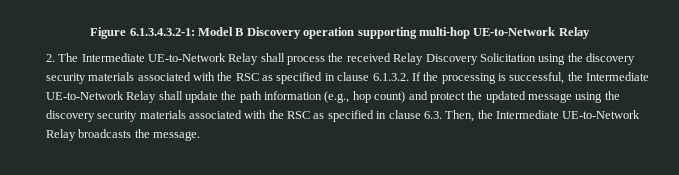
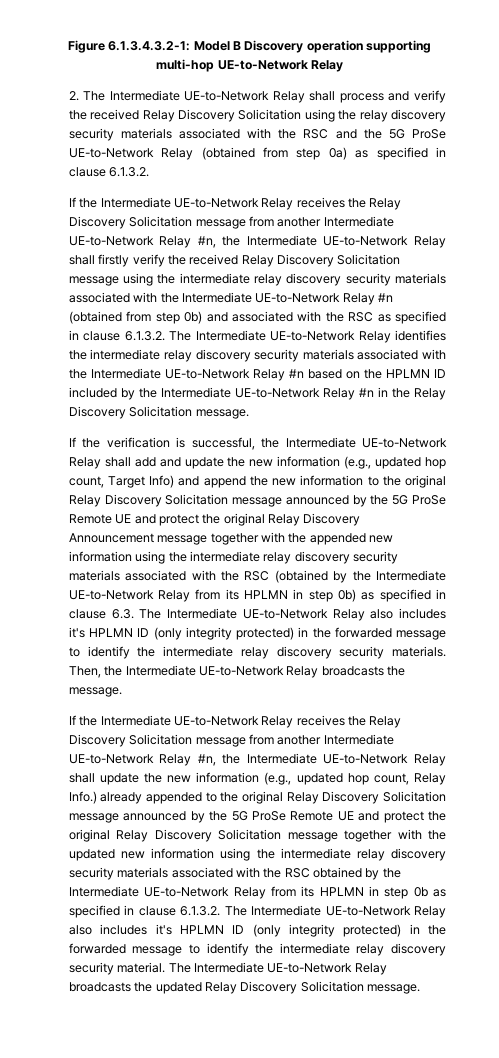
- 2. The Intermediate UE-to-Network Relay shall process the received Relay Discovery Solicitation using the discovery security materials associated with the RSC as specified in clause 6.1.3.2. If the processing is successful, the Intermediate UE-to-Network Relay shall update the path information (e.g., hop count) and protect the updated message using the discovery security materials associated with the RSC as specified in clause 6.3. Then, the Intermediate UE-to-Network Relay broadcasts the message.
+ 2. The Intermediate UE-to-Network Relay shall process and verify the received Relay Discovery Solicitation using the relay discovery security materials associated with the RSC and the 5G ProSe UE-to-Network Relay (obtained from step 0a) as specified in clause 6.1.3.2.
+ If the Intermediate UE-to-Network Relay receives the Relay Discovery Solicitation message from another Intermediate UE-to-Network Relay #n, the Intermediate UE-to-Network Relay shall firstly verify the received Relay Discovery Solicitation message using the intermediate relay discovery security materials associated with the Intermediate UE-to-Network Relay #n (obtained from step 0b) and associated with the RSC as specified in clause 6.1.3.2. The Intermediate UE-to-Network Relay identifies the intermediate relay discovery security materials associated with the Intermediate UE-to-Network Relay #n based on the HPLMN ID included by the Intermediate UE-to-Network Relay #n in the Relay Discovery Solicitation message.
+ If the verification is successful, the Intermediate UE-to-Network Relay shall add and update the new information (e.g., updated hop count, Target Info) and append the new information to the original Relay Discovery Solicitation message announced by the 5G ProSe Remote UE and protect the original Relay Discovery Announcement message together with the appended new information using the intermediate relay discovery security materials associated with the RSC (obtained by the Intermediate UE-to-Network Relay from its HPLMN in step 0b) as specified in clause 6.3. The Intermediate UE-to-Network Relay also includes it's HPLMN ID (only integrity protected) in the forwarded message to identify the intermediate relay discovery security materials. Then, the Intermediate UE-to-Network Relay broadcasts the message.
+ If the Intermediate UE-to-Network Relay receives the Relay Discovery Solicitation message from another Intermediate UE-to-Network Relay #n, the Intermediate UE-to-Network Relay shall update the new information (e.g., updated hop count, Relay Info.) already appended to the original Relay Discovery Solicitation message announced by the 5G ProSe Remote UE and protect the original Relay Discovery Solicitation message together with the updated new information using the intermediate relay discovery security materials associated with the RSC obtained by the Intermediate UE-to-Network Relay from its HPLMN in step 0b as specified in clause 6.1.3.2. The Intermediate UE-to-Network Relay also includes it's HPLMN ID (only integrity protected) in the forwarded message to identify the intermediate relay discovery security material. The Intermediate UE-to-Network Relay broadcasts the updated Relay Discovery Solicitation message.

